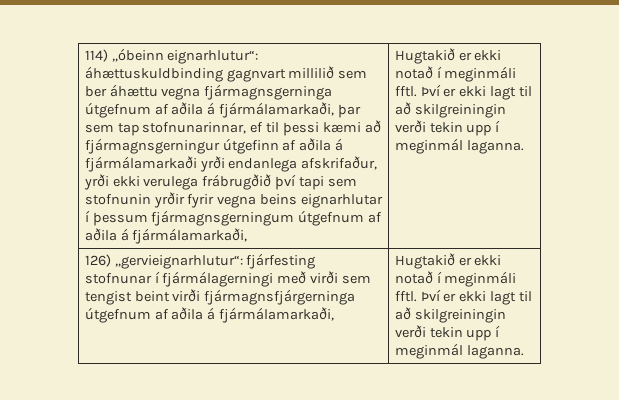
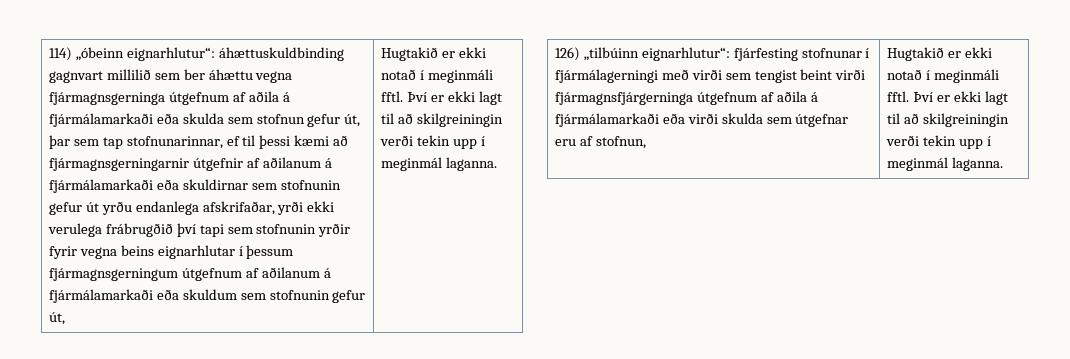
- 114) „óbeinn eignarhlutur“: áhættuskuldbinding gagnvart millilið sem ber áhættu vegna fjármagnsgerninga útgefnum af aðila á fjármálamarkaði, þar sem tap stofnunarinnar, ef til þessi kæmi að fjármagnsgerningur útgefinn af aðila á fjármálamarkaði yrði endanlega afskrifaður, yrði ekki verulega frábrugðið því tapi sem stofnunin yrðir fyrir vegna beins eignarhlutar í þessum fjármagnsgerningum útgefnum af aðila á fjármálamarkaði,
+ 114) „óbeinn eignarhlutur“: áhættuskuldbinding gagnvart millilið sem ber áhættu vegna fjármagnsgerninga útgefnum af aðila á fjármálamarkaði eða skulda sem stofnun gefur út, þar sem tap stofnunarinnar, ef til þessi kæmi að fjármagnsgerningarnir útgefnir af aðilanum á fjármálamarkaði eða skuldirnar sem stofnunin gefur út yrðu endanlega afskrifaðar, yrði ekki verulega frábrugðið því tapi sem stofnunin yrðir fyrir vegna beins eignarhlutar í þessum fjármagnsgerningum útgefnum af aðilanum á fjármálamarkaði eða skuldum sem stofnunin gefur út,
- 126) „gervieignarhlutur“: fjárfesting stofnunar í fjármálagerningi með virði sem tengist beint virði fjármagnsfjárgerninga útgefnum af aðila á fjármálamarkaði,
+ 126) „tilbúinn eignarhlutur“: fjárfesting stofnunar í fjármálagerningi með virði sem tengist beint virði fjármagnsfjárgerninga útgefnum af aðila á fjármálamarkaði eða virði skulda sem útgefnar eru af stofnun,

